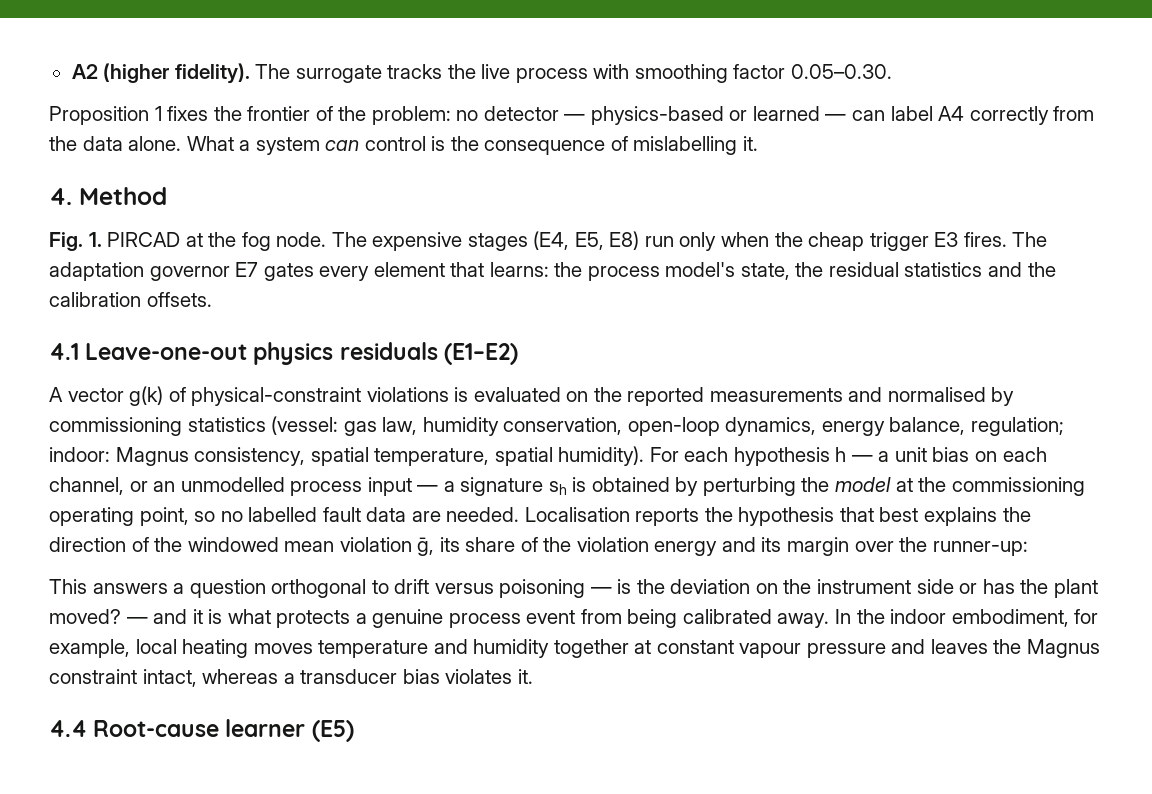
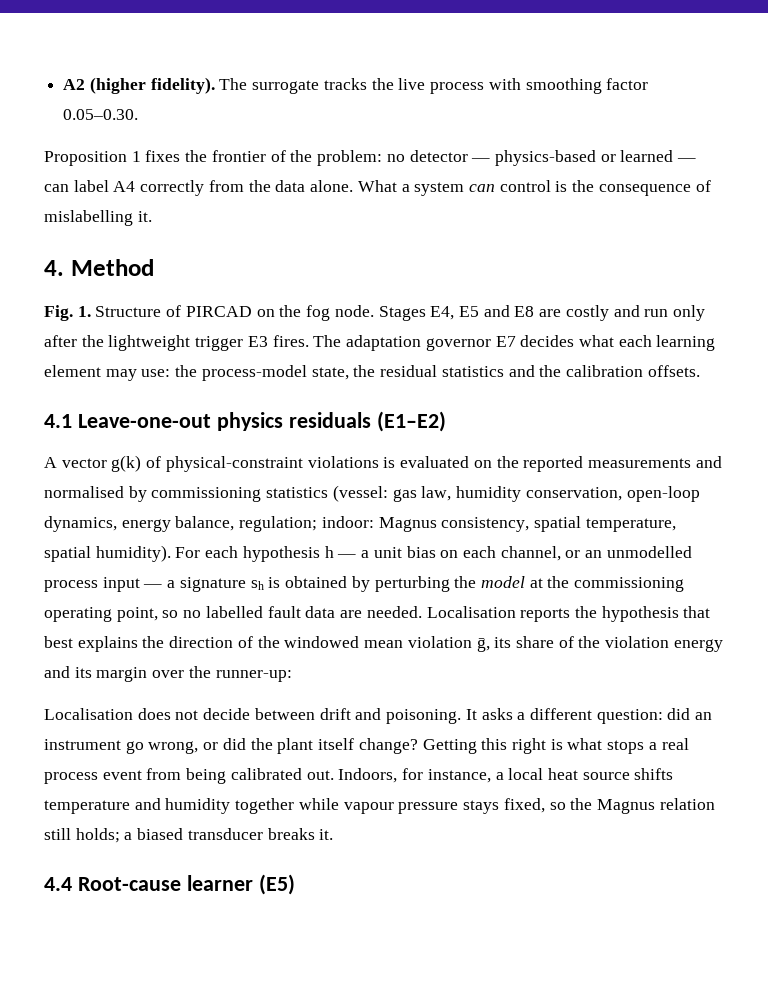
- Fig. 1. PIRCAD at the fog node. The expensive stages (E4, E5, E8) run only when the cheap trigger E3 fires.
+ Fig. 1. Structure of PIRCAD on the fog node. Stages E4, E5 and E8 are costly and run only after the lightweight trigger E3 fires.
- The adaptation governor E7 gates every element that learns: the process model's state, the residual statistics and the calibration offsets.
+ The adaptation governor E7 decides what each learning element may use: the process-model state, the residual statistics and the calibration offsets.
- This answers a question orthogonal to drift versus poisoning — is the deviation on the instrument side or has the plant moved? — and it is what protects a genuine process event from being calibrated away. In the indoor embodiment, for example, local heating moves temperature and humidity together at constant vapour pressure and leaves the Magnus constraint intact, whereas a transducer bias violates it.
+ Localisation does not decide between drift and poisoning. It asks a different question: did an instrument go wrong, or did the plant itself change? Getting this right is what stops a real process event from being calibrated out. Indoors, for instance, a local heat source shifts temperature and humidity together while vapour pressure stays fixed, so the Magnus relation still holds; a biased transducer breaks it.

